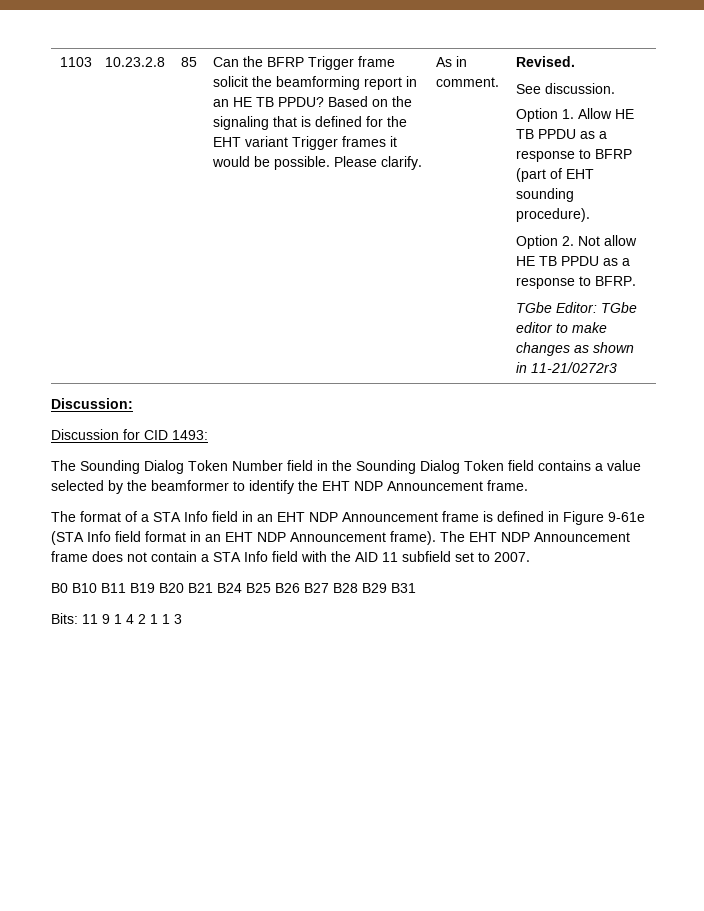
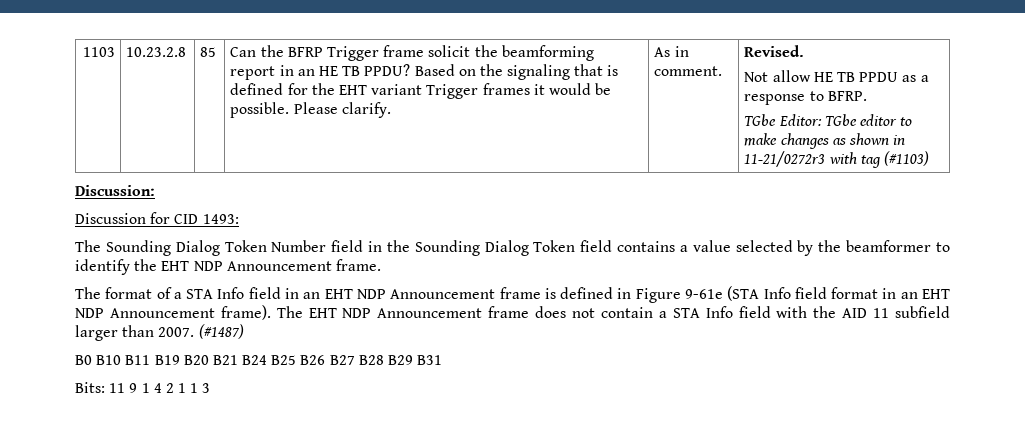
- See discussion.
- Option 1. Allow HE TB PPDU as a response to BFRP (part of EHT sounding procedure).
- Option 2. Not allow HE TB PPDU as a response to BFRP.
+ Not allow HE TB PPDU as a response to BFRP.
- TGbe Editor: TGbe editor to make changes as shown in 11-21/0272r3
+ TGbe Editor: TGbe editor to make changes as shown in 11-21/0272r3 with tag (#1103)
- The EHT NDP Announcement frame does not contain a STA Info field with the AID 11 subfield set to 2007.
+ The EHT NDP Announcement frame does not contain a STA Info field with the AID 11 subfield larger than 2007. (#1487)

